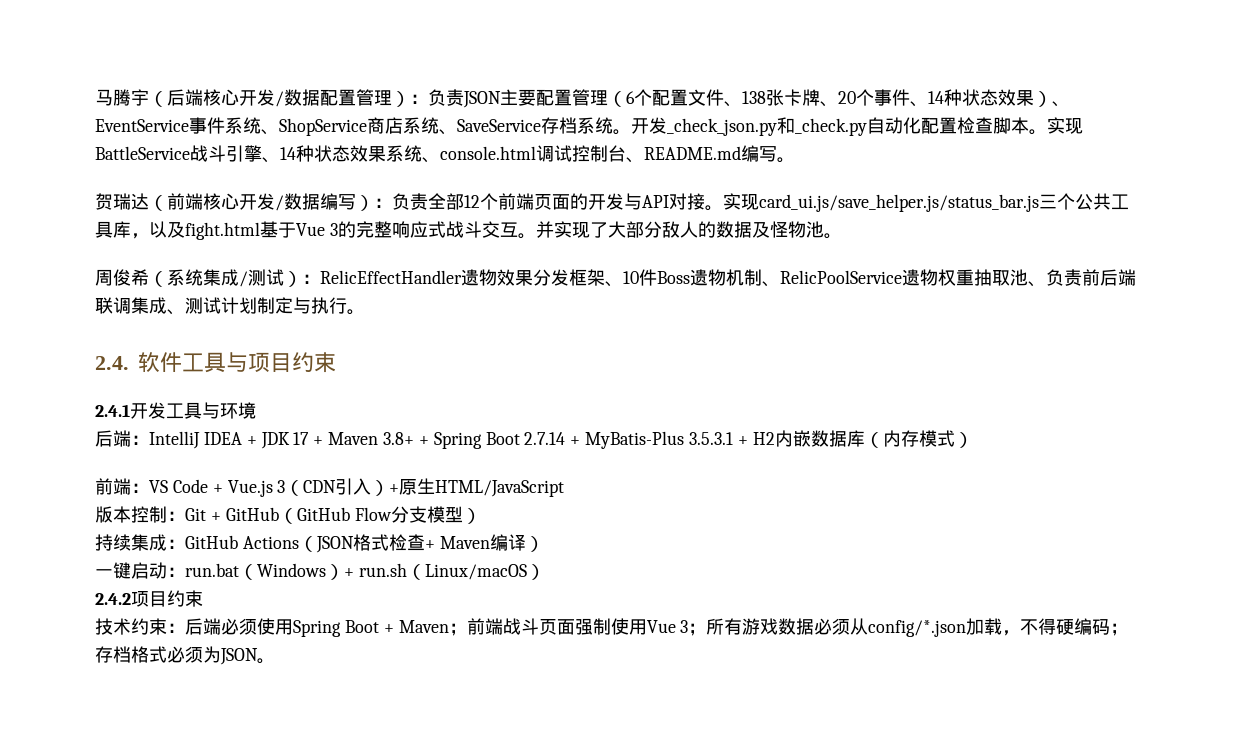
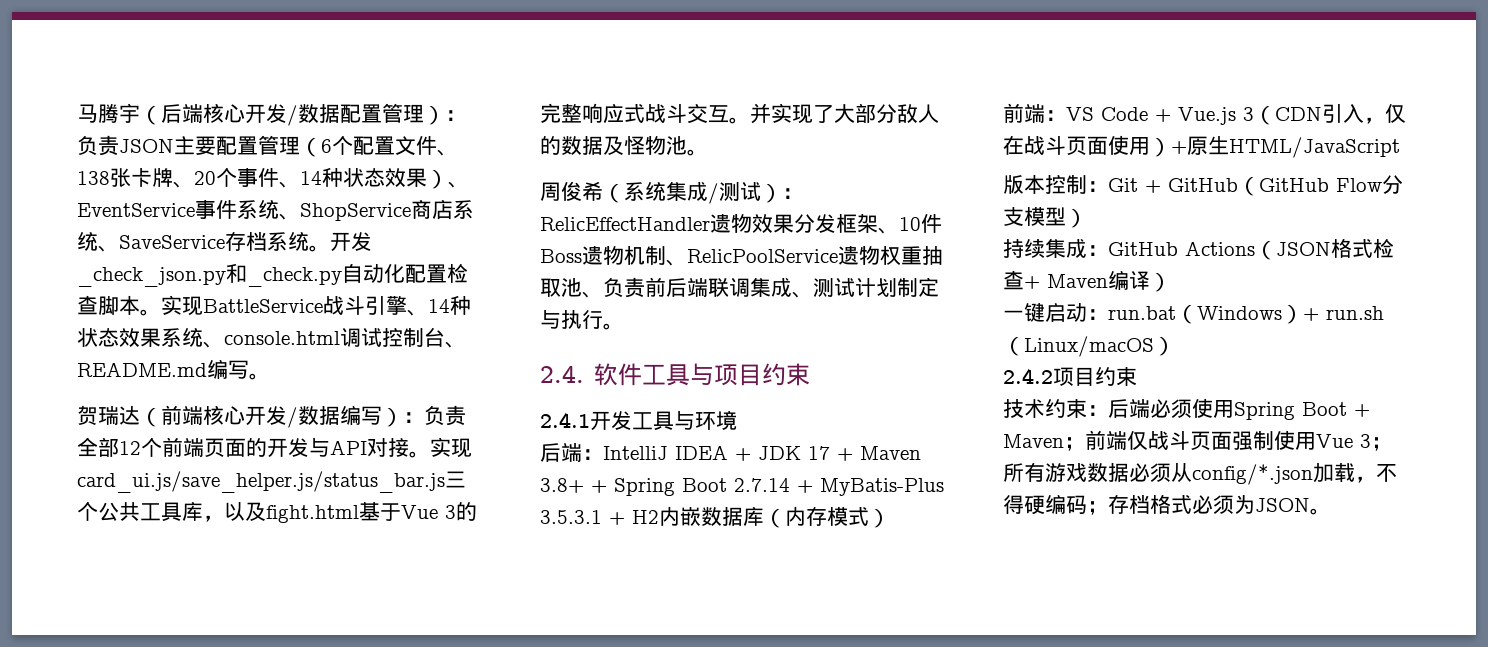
- 前端：VS Code + Vue.js 3（CDN引入）+原生HTML/JavaScript
+ 前端：VS Code + Vue.js 3（CDN引入，仅在战斗页面使用）+原生HTML/JavaScript
- 技术约束：后端必须使用Spring Boot + Maven；前端战斗页面强制使用Vue 3；所有游戏数据必须从config/*.json加载，不得硬编码；存档格式必须为JSON。
+ 技术约束：后端必须使用Spring Boot + Maven；前端仅战斗页面强制使用Vue 3；所有游戏数据必须从config/*.json加载，不得硬编码；存档格式必须为JSON。

